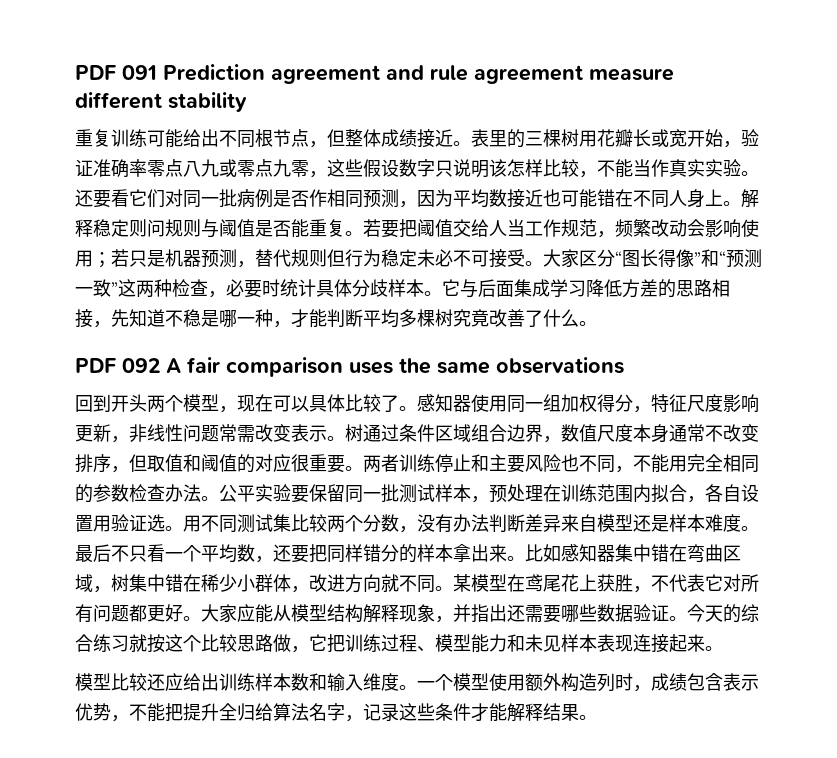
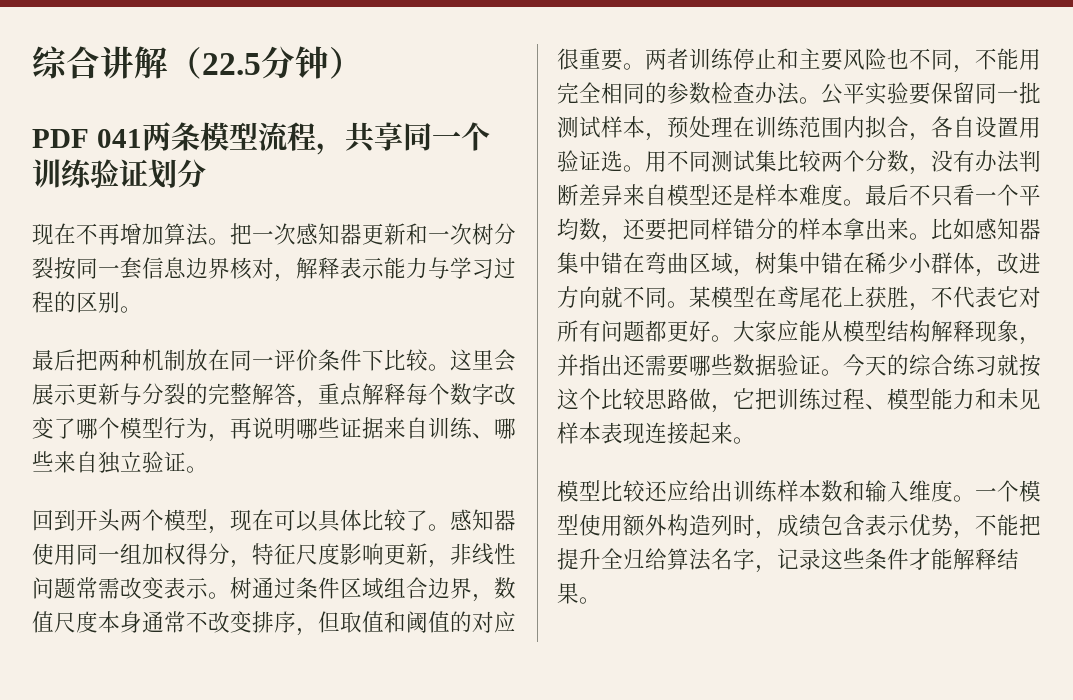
- PDF 091 Prediction agreement and rule agreement measure different stability
- 重复训练可能给出不同根节点，但整体成绩接近。表里的三棵树用花瓣长或宽开始，验证准确率零点八九或零点九零，这些假设数字只说明该怎样比较，不能当作真实实验。还要看它们对同一批病例是否作相同预测，因为平均数接近也可能错在不同人身上。解释稳定则问规则与阈值是否能重复。若要把阈值交给人当工作规范，频繁改动会影响使用；若只是机器预测，替代规则但行为稳定未必不可接受。大家区分“图长得像”和“预测一致”这两种检查，必要时统计具体分歧样本。它与后面集成学习降低方差的思路相接，先知道不稳是哪一种，才能判断平均多棵树究竟改善了什么。
- PDF 092 A fair comparison uses the same observations
+ 综合讲解（22.5分钟）
+ PDF 041两条模型流程，共享同一个训练验证划分
+ 现在不再增加算法。把一次感知器更新和一次树分裂按同一套信息边界核对，解释表示能力与学习过程的区别。
+ 最后把两种机制放在同一评价条件下比较。这里会展示更新与分裂的完整解答，重点解释每个数字改变了哪个模型行为，再说明哪些证据来自训练、哪些来自独立验证。

